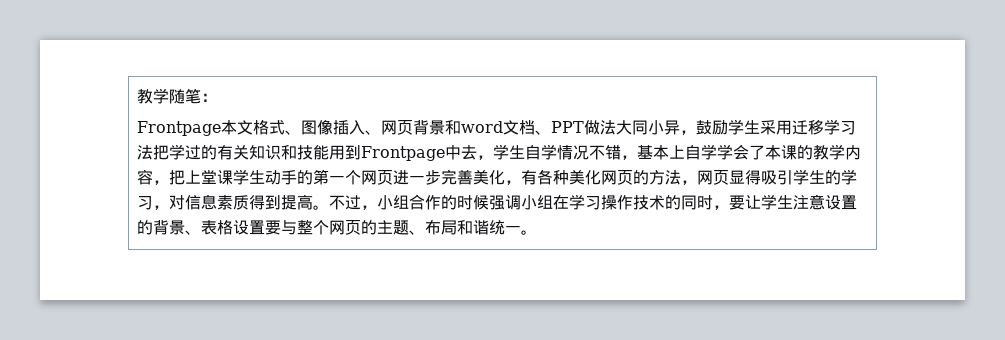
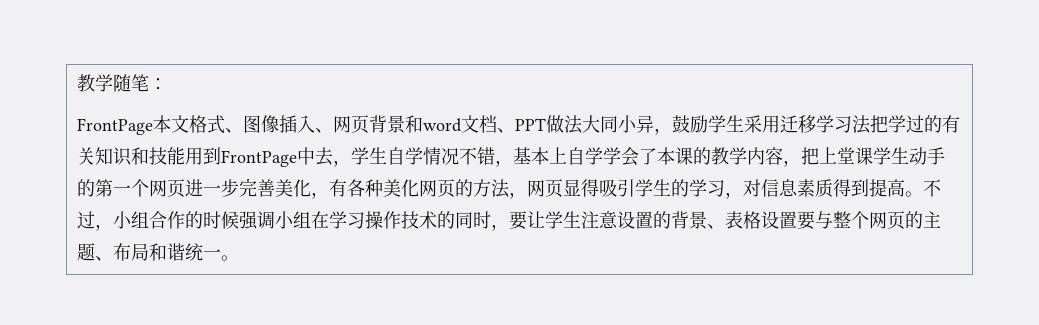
- Frontpage本文格式、图像插入、网⻚背景和word文档、PPT做法大同小异，鼓励学生采用迁移学习法把学过的有关知识和技能用到Frontpage中去，学生自学情况不错，基本上自学学会了本课的教学内容，把上堂课学生动手的第一个网⻚进一步完善美化，有各种美化网⻚的方法，网⻚显得吸引学生的学习，对信息素质得到提高。
+ FrontPage本文格式、图像插入、网页背景和word文档、PPT做法大同小异，鼓励学生采用迁移学习法把学过的有关知识和技能用到FrontPage中去，学生自学情况不错，基本上自学学会了本课的教学内容，把上堂课学生动手的第一个网页进一步完善美化，有各种美化网页的方法，网页显得吸引学生的学习，对信息素质得到提高。
- 不过，小组合作的时候强调小组在学习操作技术的同时，要让学生注意设置的背景、表格设置要与整个网⻚的主题、布局和谐统一。
+ 不过，小组合作的时候强调小组在学习操作技术的同时，要让学生注意设置的背景、表格设置要与整个网页的主题、布局和谐统一。

